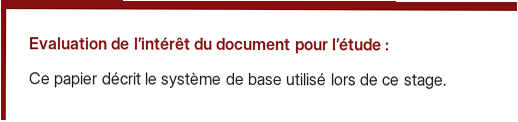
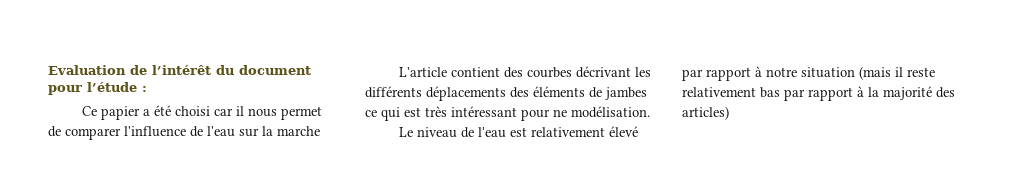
- Ce papier décrit le système de base utilisé lors de ce stage.
+ Ce papier a été choisi car il nous permet de comparer l'influence de l'eau sur la marche
+ L'article contient des courbes décrivant les différents déplacements des éléments de jambes ce qui est très intéressant pour ne modélisation.
+ Le niveau de l'eau est relativement élevé par rapport à notre situation (mais il reste relativement bas par rapport à la majorité des articles)

